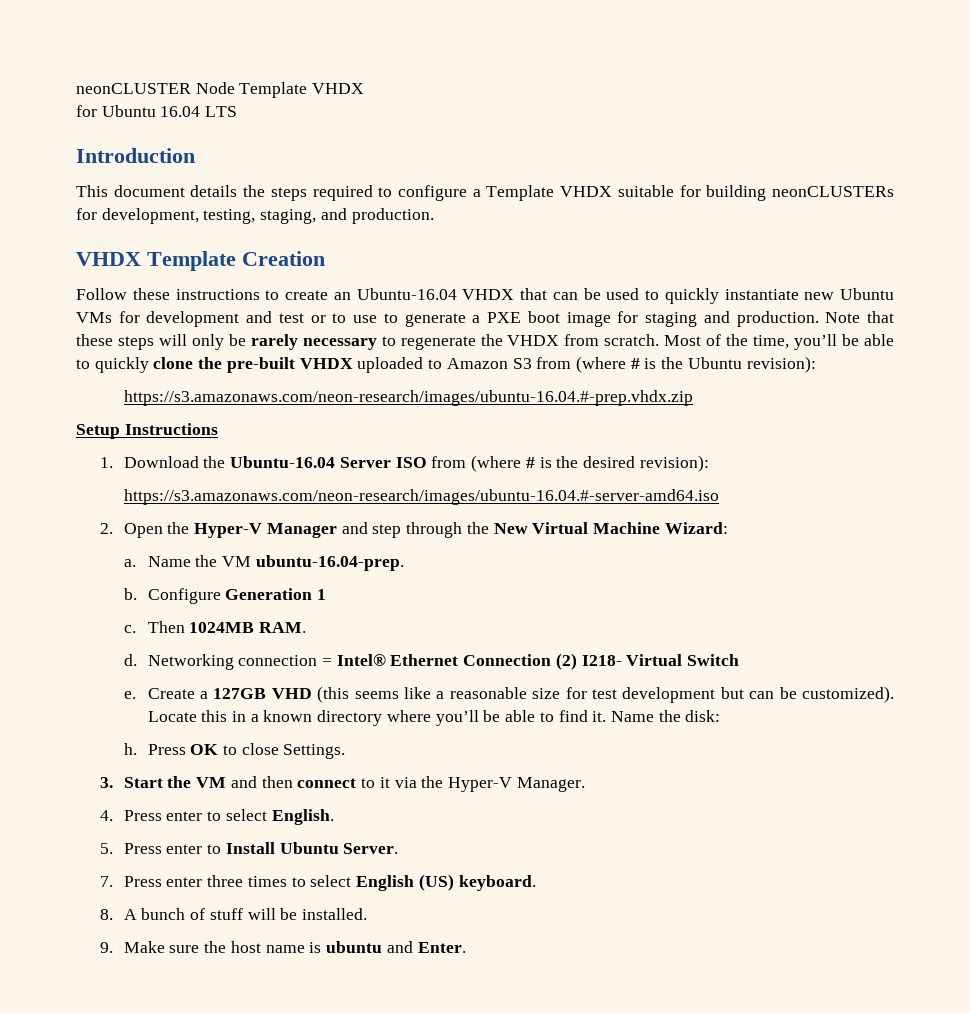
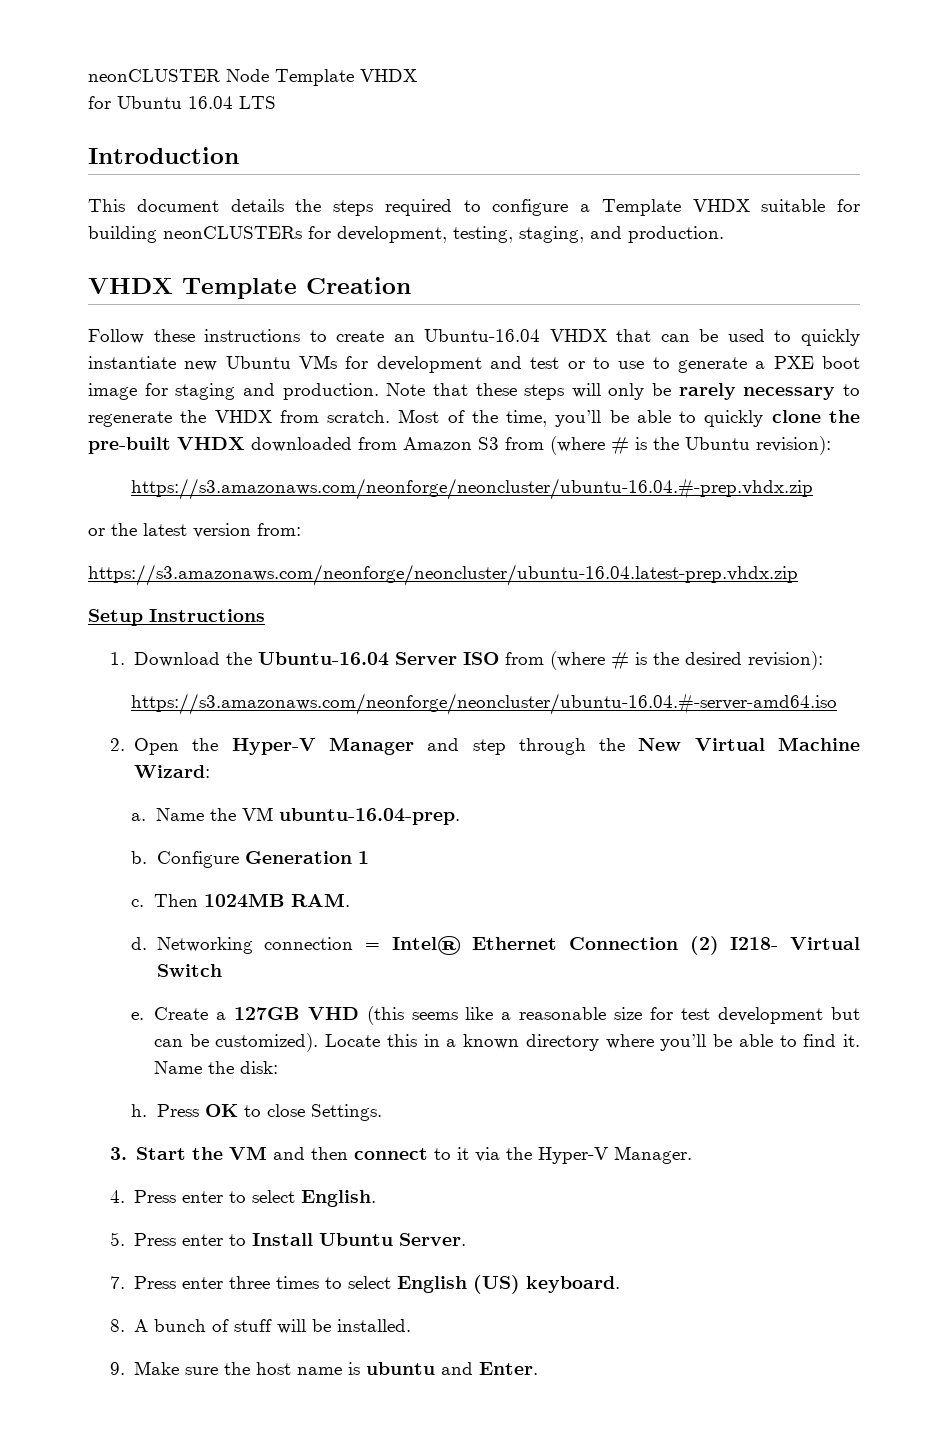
- Most of the time, you’ll be able to quickly clone the pre-built VHDX uploaded to Amazon S3 from (where # is the Ubuntu revision):
+ Most of the time, you’ll be able to quickly clone the pre-built VHDX downloaded from Amazon S3 from (where # is the Ubuntu revision):
- https://s3.amazonaws.com/neon-research/images/ubuntu-16.04.#-prep.vhdx.zip
+ https://s3.amazonaws.com/neonforge/neoncluster/ubuntu-16.04.#-prep.vhdx.zip
+ or the latest version from:
+ https://s3.amazonaws.com/neonforge/neoncluster/ubuntu-16.04.latest-prep.vhdx.zip
- https://s3.amazonaws.com/neon-research/images/ubuntu-16.04.#-server-amd64.iso
+ https://s3.amazonaws.com/neonforge/neoncluster/ubuntu-16.04.#-server-amd64.iso

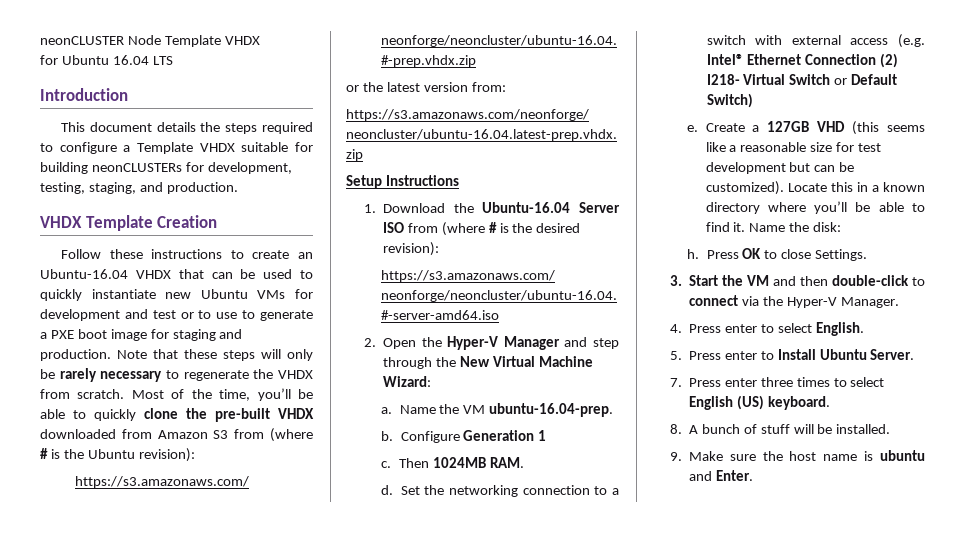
- Networking connection = Intel® Ethernet Connection (2) I218- Virtual Switch
+ Set the networking connection to a switch with external access (e.g. Intel® Ethernet Connection (2) I218- Virtual Switch or Default Switch)
- 3. Start the VM and then connect to it via the Hyper-V Manager.
+ 3. Start the VM and then double-click to connect via the Hyper-V Manager.

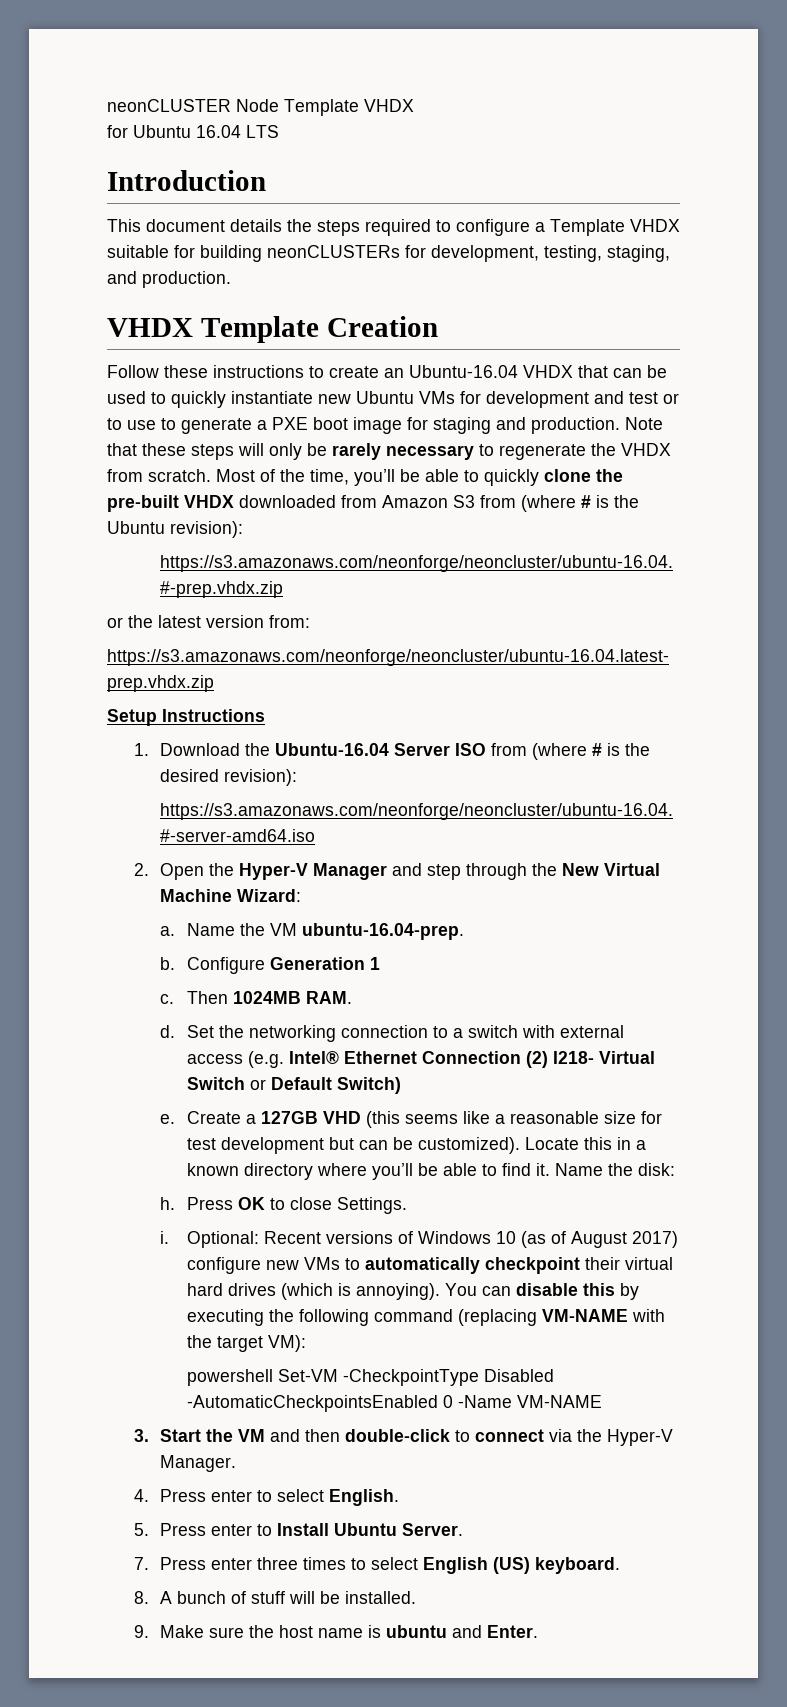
+ i. Optional: Recent versions of Windows 10 (as of August 2017) configure new VMs to automatically checkpoint their virtual hard drives (which is annoying). You can disable this by executing the following command (replacing VM-NAME with the target VM):
+ powershell Set-VM -CheckpointType Disabled -AutomaticCheckpointsEnabled 0 -Name VM-NAME

